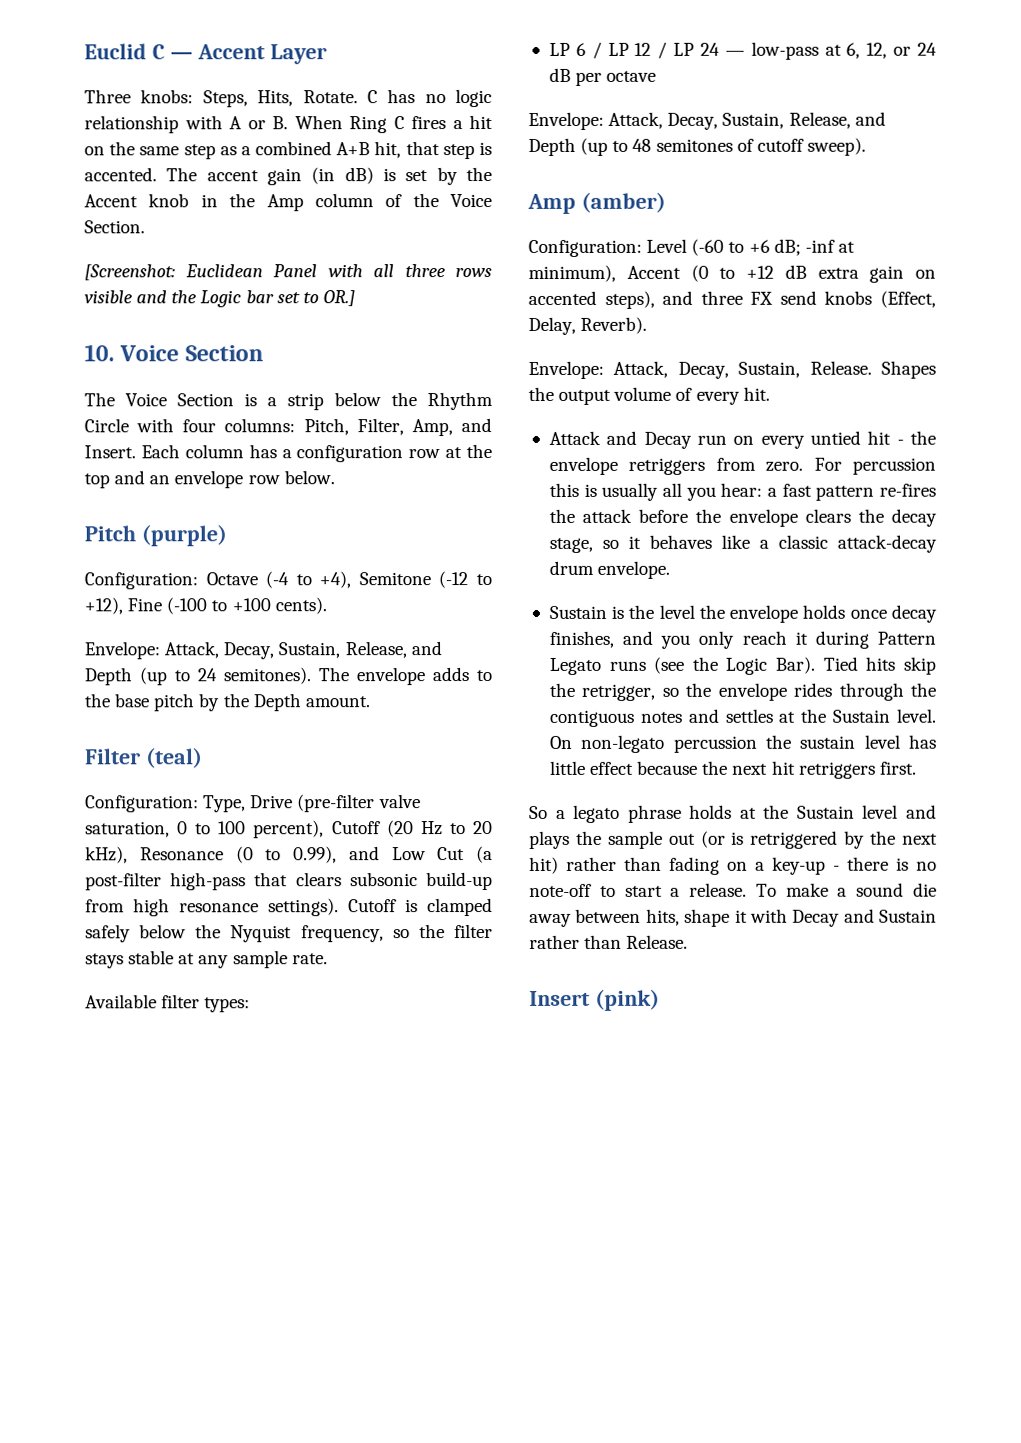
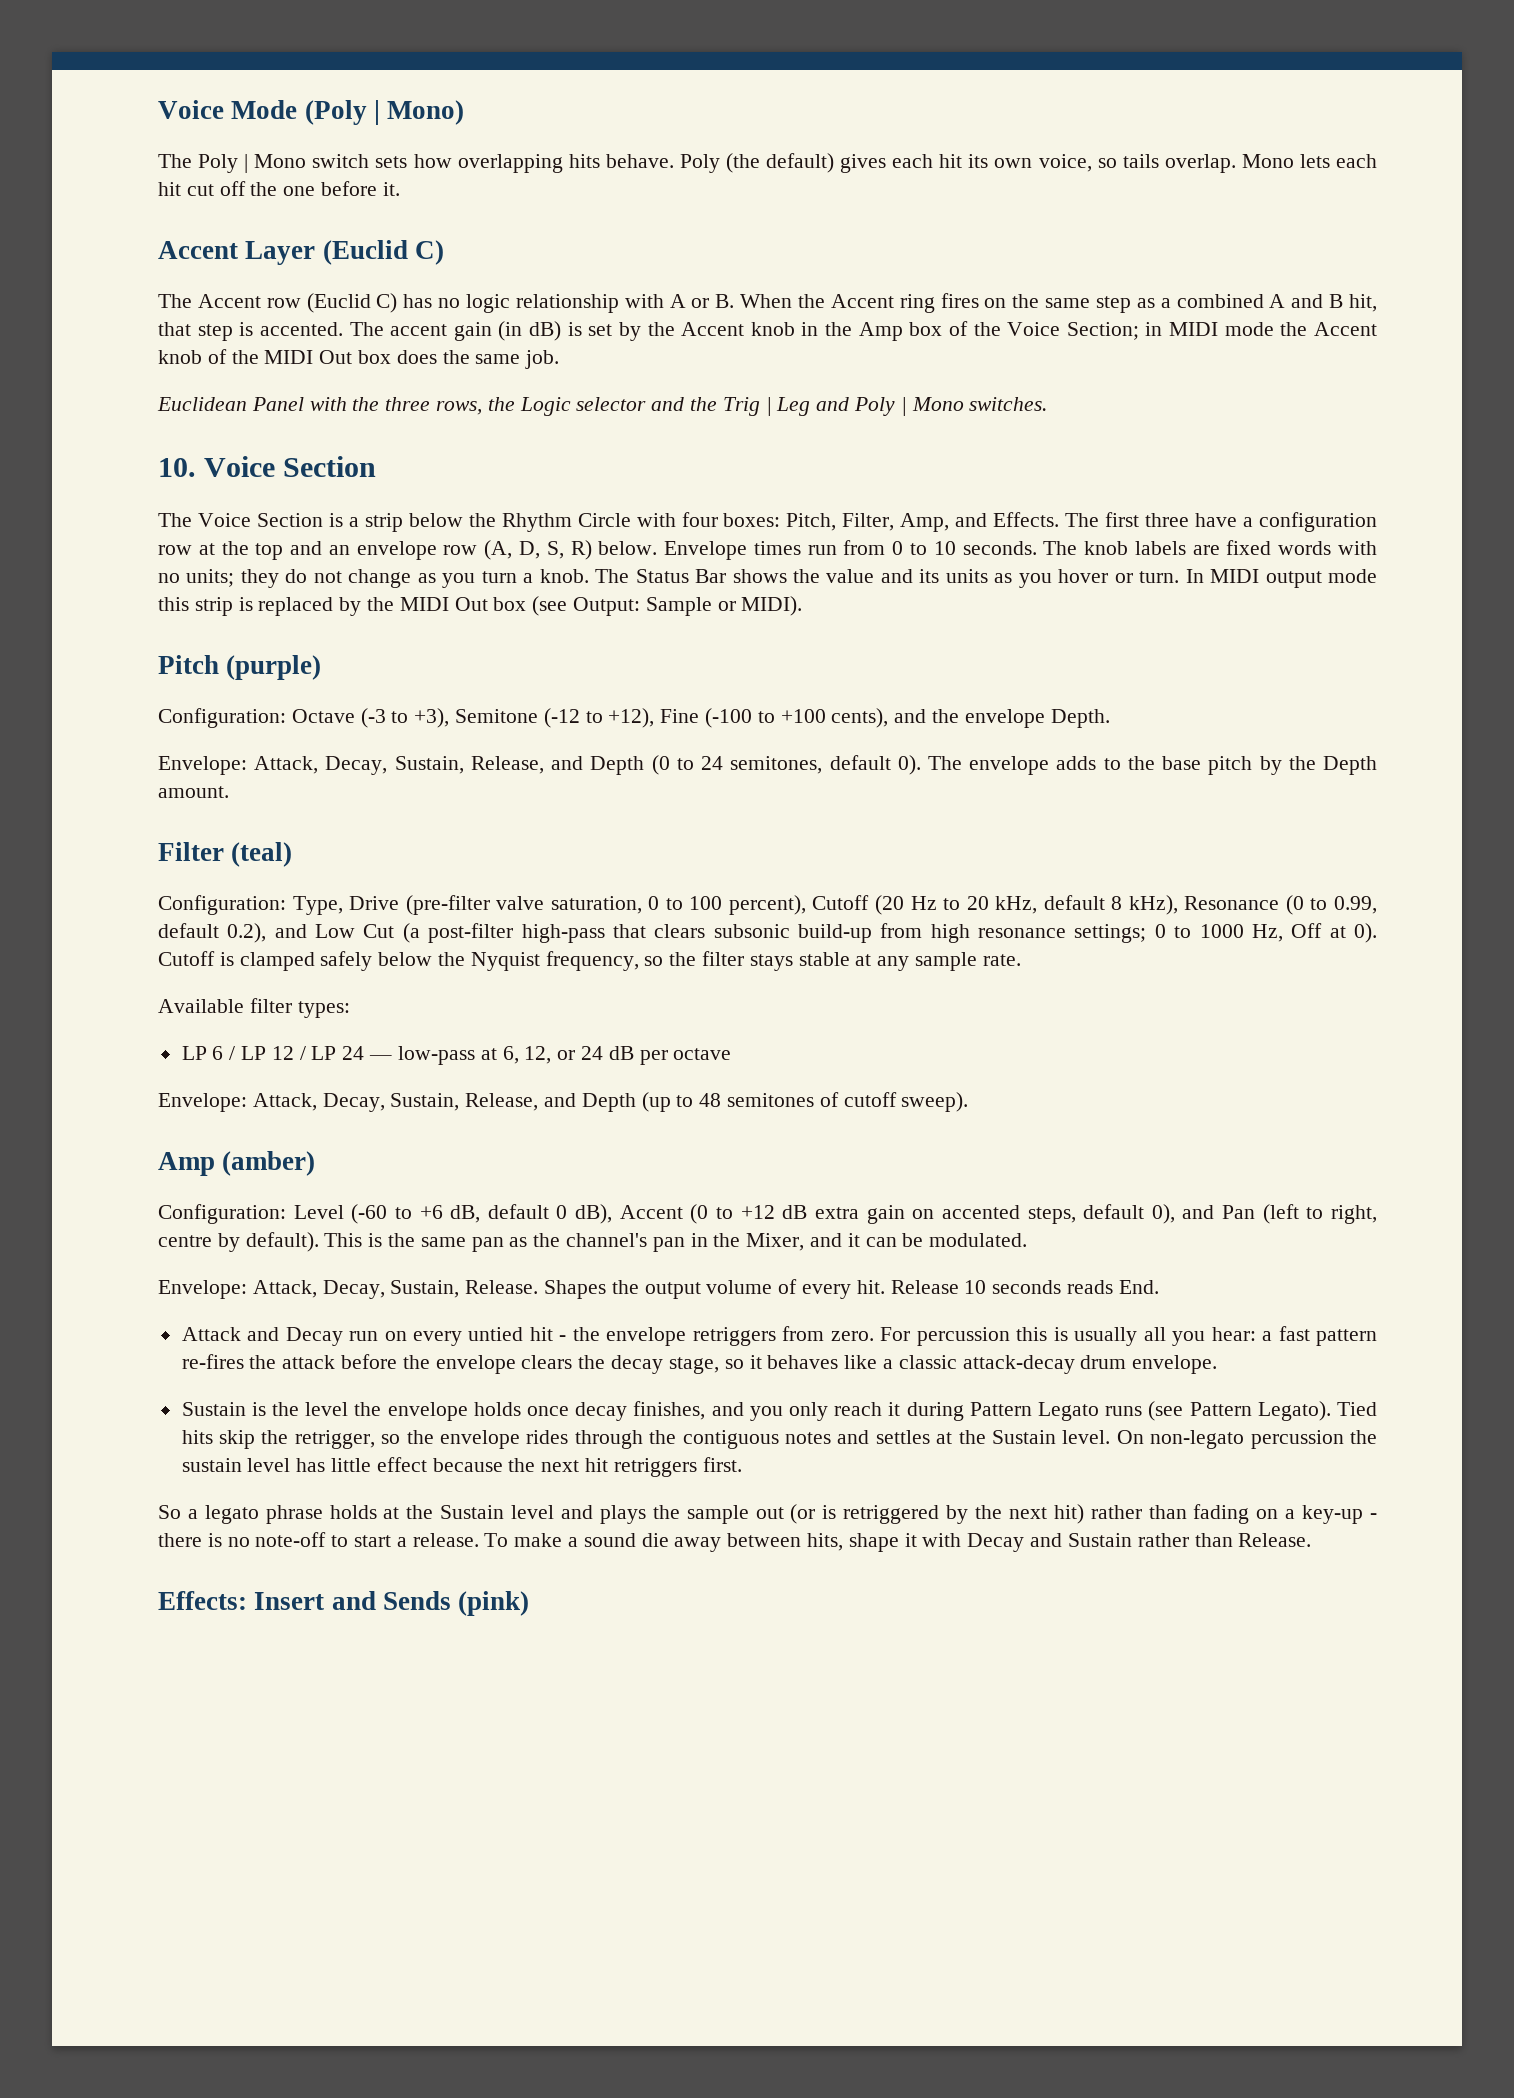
- Euclid C — Accent Layer
- Three knobs: Steps, Hits, Rotate. C has no logic relationship with A or B. When Ring C fires a hit on the same step as a combined A+B hit, that step is accented.
+ Voice Mode (Poly | Mono)
+ The Poly | Mono switch sets how overlapping hits behave. Poly (the default) gives each hit its own voice, so tails overlap. Mono lets each hit cut off the one before it.
+ Accent Layer (Euclid C)
+ The Accent row (Euclid C) has no logic relationship with A or B. When the Accent ring fires on the same step as a combined A and B hit, that step is accented.
- The accent gain (in dB) is set by the Accent knob in the Amp column of the Voice Section.
- [Screenshot: Euclidean Panel with all three rows visible and the Logic bar set to OR.]
+ The accent gain (in dB) is set by the Accent knob in the Amp box of the Voice Section; in MIDI mode the Accent knob of the MIDI Out box does the same job.
+ Euclidean Panel with the three rows, the Logic selector and the Trig | Leg and Poly | Mono switches.
- The Voice Section is a strip below the Rhythm Circle with four columns: Pitch, Filter, Amp, and Insert. Each column has a configuration row at the top and an envelope row below.
+ The Voice Section is a strip below the Rhythm Circle with four boxes: Pitch, Filter, Amp, and Effects. The first three have a configuration row at the top and an envelope row (A, D, S, R) below. Envelope times run from 0 to 10 seconds. The knob labels are fixed words with no units; they do not change as you turn a knob. The Status Bar shows the value and its units as you hover or turn. In MIDI output mode this strip is replaced by the MIDI Out box (see Output: Sample or MIDI).
- Configuration: Octave (-4 to +4), Semitone (-12 to +12), Fine (-100 to +100 cents).
- Envelope: Attack, Decay, Sustain, Release, and Depth (up to 24 semitones).
+ Configuration: Octave (-3 to +3), Semitone (-12 to +12), Fine (-100 to +100 cents), and the envelope Depth.
+ Envelope: Attack, Decay, Sustain, Release, and Depth (0 to 24 semitones, default 0).
- Configuration: Type, Drive (pre-filter valve saturation, 0 to 100 percent), Cutoff (20 Hz to 20 kHz), Resonance (0 to 0.99), and Low Cut (a post-filter high-pass that clears subsonic build-up from high resonance settings).
+ Configuration: Type, Drive (pre-filter valve saturation, 0 to 100 percent), Cutoff (20 Hz to 20 kHz, default 8 kHz), Resonance (0 to 0.99, default 0.2), and Low Cut (a post-filter high-pass that clears subsonic build-up from high resonance settings; 0 to 1000 Hz, Off at 0).
- Configuration: Level (-60 to +6 dB; -inf at minimum), Accent (0 to +12 dB extra gain on accented steps), and three FX send knobs (Effect, Delay, Reverb).
+ Configuration: Level (-60 to +6 dB, default 0 dB), Accent (0 to +12 dB extra gain on accented steps, default 0), and Pan (left to right, centre by default). This is the same pan as the channel's pan in the Mixer, and it can be modulated.
+ Release 10 seconds reads End.
- Sustain is the level the envelope holds once decay finishes, and you only reach it during Pattern Legato runs (see the Logic Bar).
+ Sustain is the level the envelope holds once decay finishes, and you only reach it during Pattern Legato runs (see Pattern Legato).
- Insert (pink)
+ Effects: Insert and Sends (pink)

